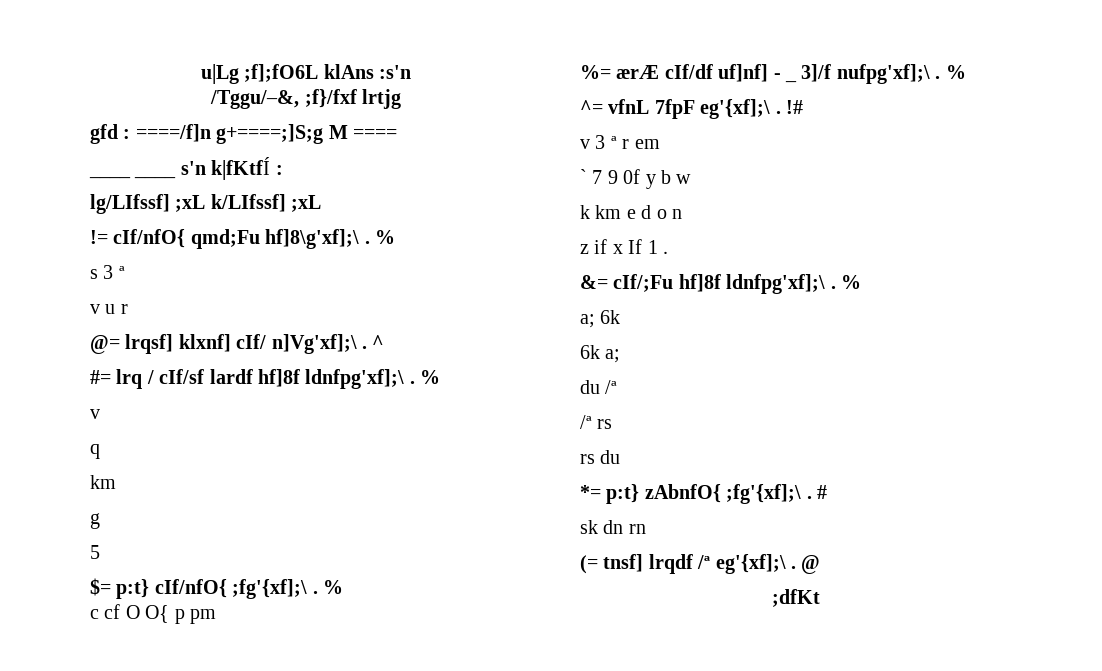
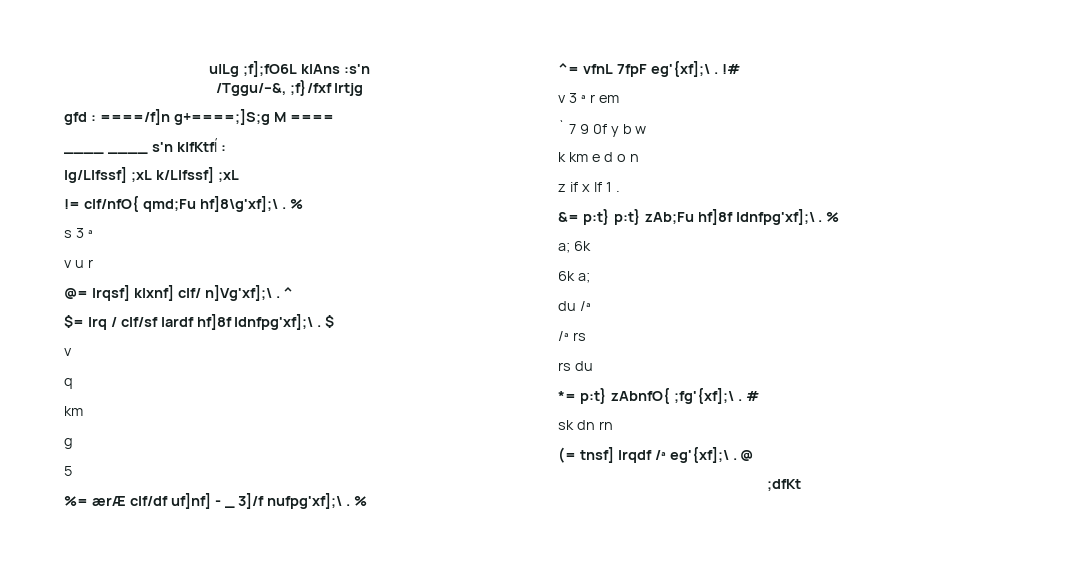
- #= lrq / cIf/sf lardf hf]8f ldnfpg'xf];\ . %
+ $= lrq / cIf/sf lardf hf]8f ldnfpg'xf];\ . $
- $= p:t} cIf/nfO{ ;fg'{xf];\ . %
- c cf O O{ p pm
- &= cIf/;Fu hf]8f ldnfpg'xf];\ .
+ &= p:t} p:t} zAb;Fu hf]8f ldnfpg'xf];\ .

